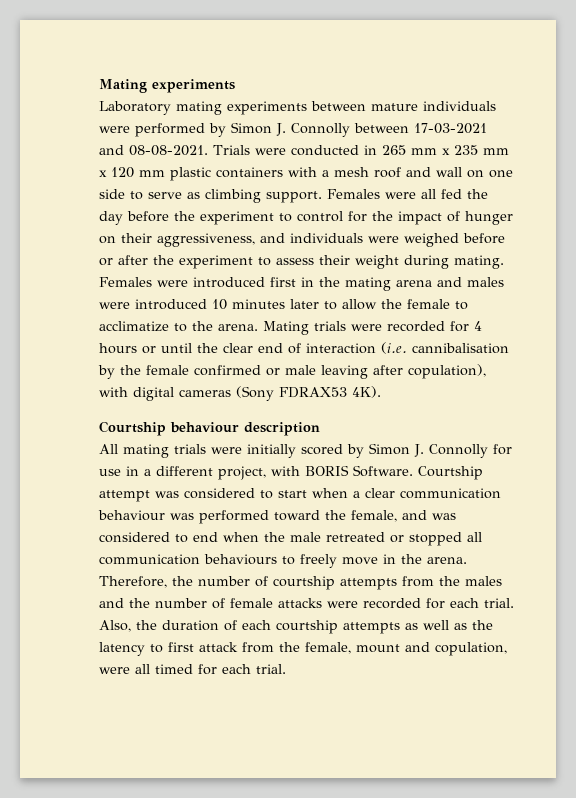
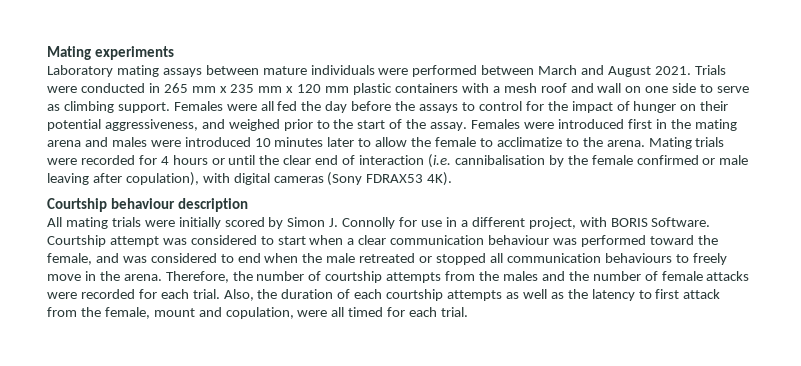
- Laboratory mating experiments between mature individuals were performed by Simon J. Connolly between 17-03-2021 and 08-08-2021.
+ Laboratory mating assays between mature individuals were performed between March and August 2021.
- Females were all fed the day before the experiment to control for the impact of hunger on their aggressiveness, and individuals were weighed before or after the experiment to assess their weight during mating.
+ Females were all fed the day before the assays to control for the impact of hunger on their potential aggressiveness, and weighed prior to the start of the assay.

